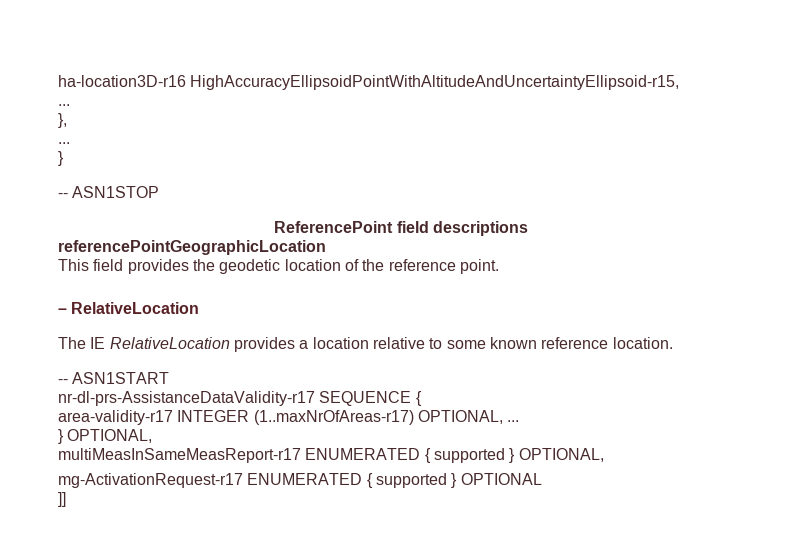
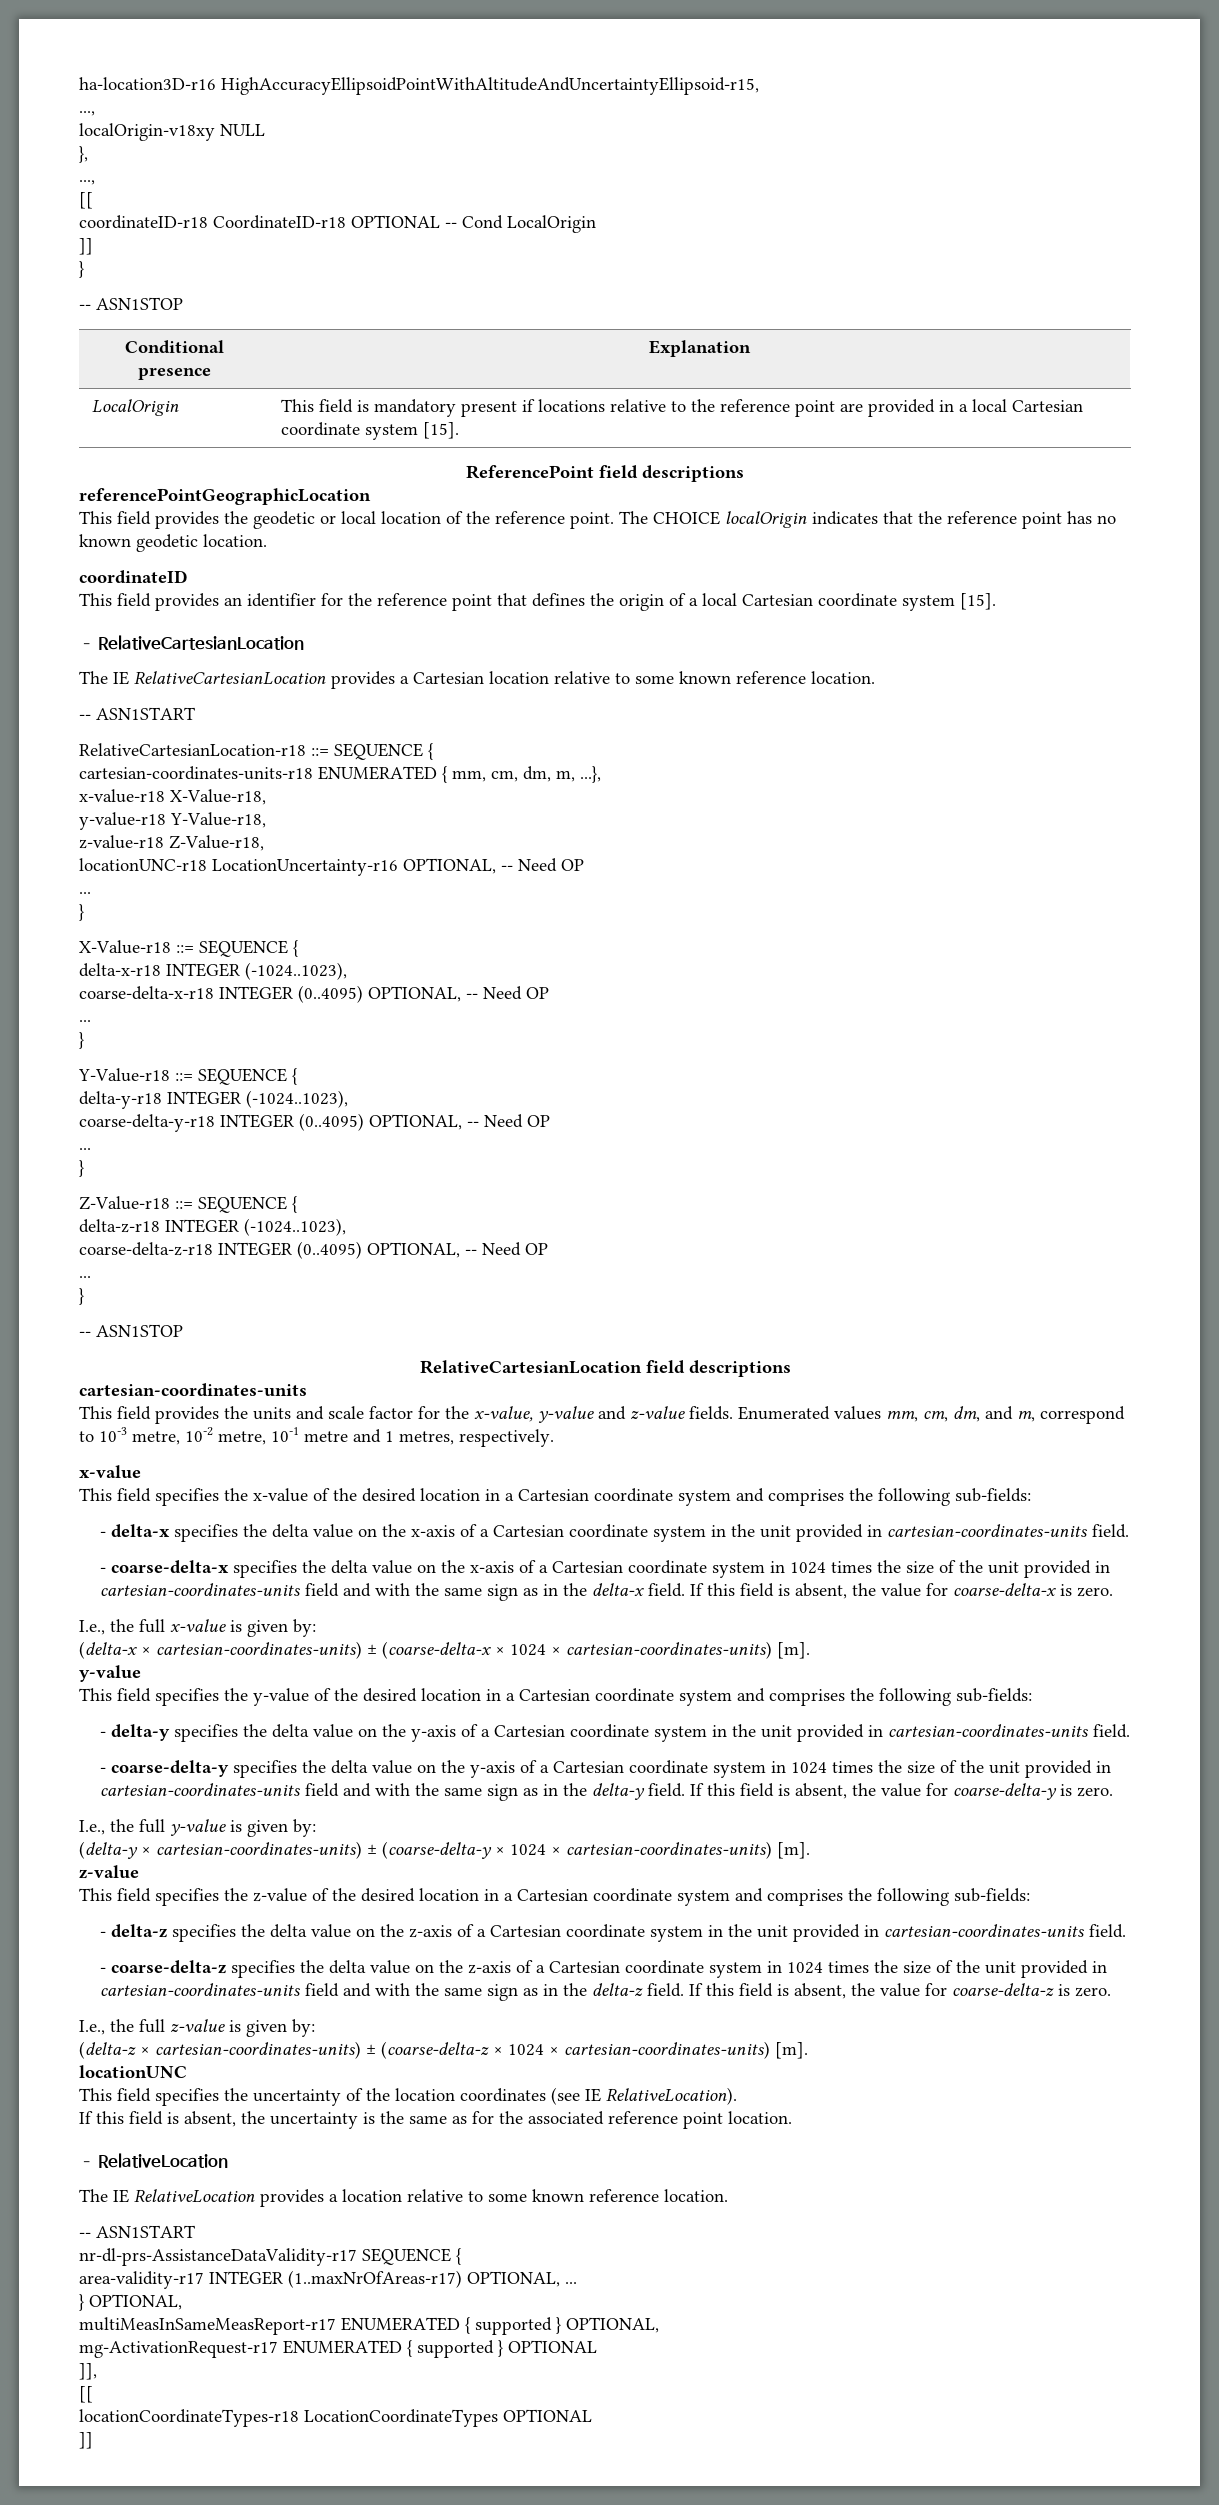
  ha-location3D-r16 HighAccuracyEllipsoidPointWithAltitudeAndUncertaintyEllipsoid-r15,
- ...
+ ...,
+ localOrigin-v18xy NULL
  },
- ...
+ ...,
+ [[
+ coordinateID-r18 CoordinateID-r18 OPTIONAL -- Cond LocalOrigin
+ ]]
  }
  -- ASN1STOP
+ Conditional presence | Explanation
+ LocalOrigin | This field is mandatory present if locations relative to the reference point are provided in a local Cartesian coordinate system [15].
- This field provides the geodetic location of the reference point.
+ This field provides the geodetic or local location of the reference point. The CHOICE localOrigin indicates that the reference point has no known geodetic location.
+ coordinateID
+ This field provides an identifier for the reference point that defines the origin of a local Cartesian coordinate system [15].
+ – RelativeCartesianLocation
+ The IE RelativeCartesianLocation provides a Cartesian location relative to some known reference location.
+ -- ASN1START
+ RelativeCartesianLocation-r18 ::= SEQUENCE {
+ cartesian-coordinates-units-r18 ENUMERATED { mm, cm, dm, m, ...},
+ x-value-r18 X-Value-r18,
+ y-value-r18 Y-Value-r18,
+ z-value-r18 Z-Value-r18,
+ locationUNC-r18 LocationUncertainty-r16 OPTIONAL, -- Need OP
+ ...
+ }
+ X-Value-r18 ::= SEQUENCE {
+ delta-x-r18 INTEGER (-1024..1023),
+ coarse-delta-x-r18 INTEGER (0..4095) OPTIONAL, -- Need OP
+ ...
+ }
+ Y-Value-r18 ::= SEQUENCE {
+ delta-y-r18 INTEGER (-1024..1023),
+ coarse-delta-y-r18 INTEGER (0..4095) OPTIONAL, -- Need OP
+ ...
+ }
+ Z-Value-r18 ::= SEQUENCE {
+ delta-z-r18 INTEGER (-1024..1023),
+ coarse-delta-z-r18 INTEGER (0..4095) OPTIONAL, -- Need OP
+ ...
+ }
+ -- ASN1STOP
+ RelativeCartesianLocation field descriptions
+ cartesian-coordinates-units
+ This field provides the units and scale factor for the x-value, y-value and z-value fields. Enumerated values mm, cm, dm, and m, correspond to 10-3 metre, 10-2 metre, 10-1 metre and 1 metres, respectively.
+ x-value
+ This field specifies the x-value of the desired location in a Cartesian coordinate system and comprises the following sub-fields:
+ - delta-x specifies the delta value on the x-axis of a Cartesian coordinate system in the unit provided in cartesian-coordinates-units field.
+ - coarse-delta-x specifies the delta value on the x-axis of a Cartesian coordinate system in 1024 times the size of the unit provided in cartesian-coordinates-units field and with the same sign as in the delta-x field. If this field is absent, the value for coarse-delta-x is zero.
+ I.e., the full x-value is given by:
+ (delta-x × cartesian-coordinates-units) ± (coarse-delta-x × 1024 × cartesian-coordinates-units) [m].
+ y-value
+ This field specifies the y-value of the desired location in a Cartesian coordinate system and comprises the following sub-fields:
+ - delta-y specifies the delta value on the y-axis of a Cartesian coordinate system in the unit provided in cartesian-coordinates-units field.
+ - coarse-delta-y specifies the delta value on the y-axis of a Cartesian coordinate system in 1024 times the size of the unit provided in cartesian-coordinates-units field and with the same sign as in the delta-y field. If this field is absent, the value for coarse-delta-y is zero.
+ I.e., the full y-value is given by:
+ (delta-y × cartesian-coordinates-units) ± (coarse-delta-y × 1024 × cartesian-coordinates-units) [m].
+ z-value
+ This field specifies the z-value of the desired location in a Cartesian coordinate system and comprises the following sub-fields:
+ - delta-z specifies the delta value on the z-axis of a Cartesian coordinate system in the unit provided in cartesian-coordinates-units field.
+ - coarse-delta-z specifies the delta value on the z-axis of a Cartesian coordinate system in 1024 times the size of the unit provided in cartesian-coordinates-units field and with the same sign as in the delta-z field. If this field is absent, the value for coarse-delta-z is zero.
+ I.e., the full z-value is given by:
+ (delta-z × cartesian-coordinates-units) ± (coarse-delta-z × 1024 × cartesian-coordinates-units) [m].
+ locationUNC
+ This field specifies the uncertainty of the location coordinates (see IE RelativeLocation).
+ If this field is absent, the uncertainty is the same as for the associated reference point location.
+ ]],
+ [[
+ locationCoordinateTypes-r18 LocationCoordinateTypes OPTIONAL

